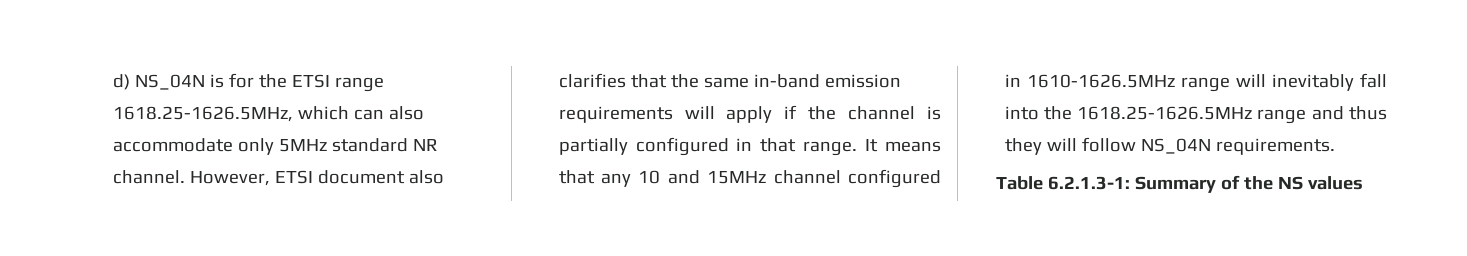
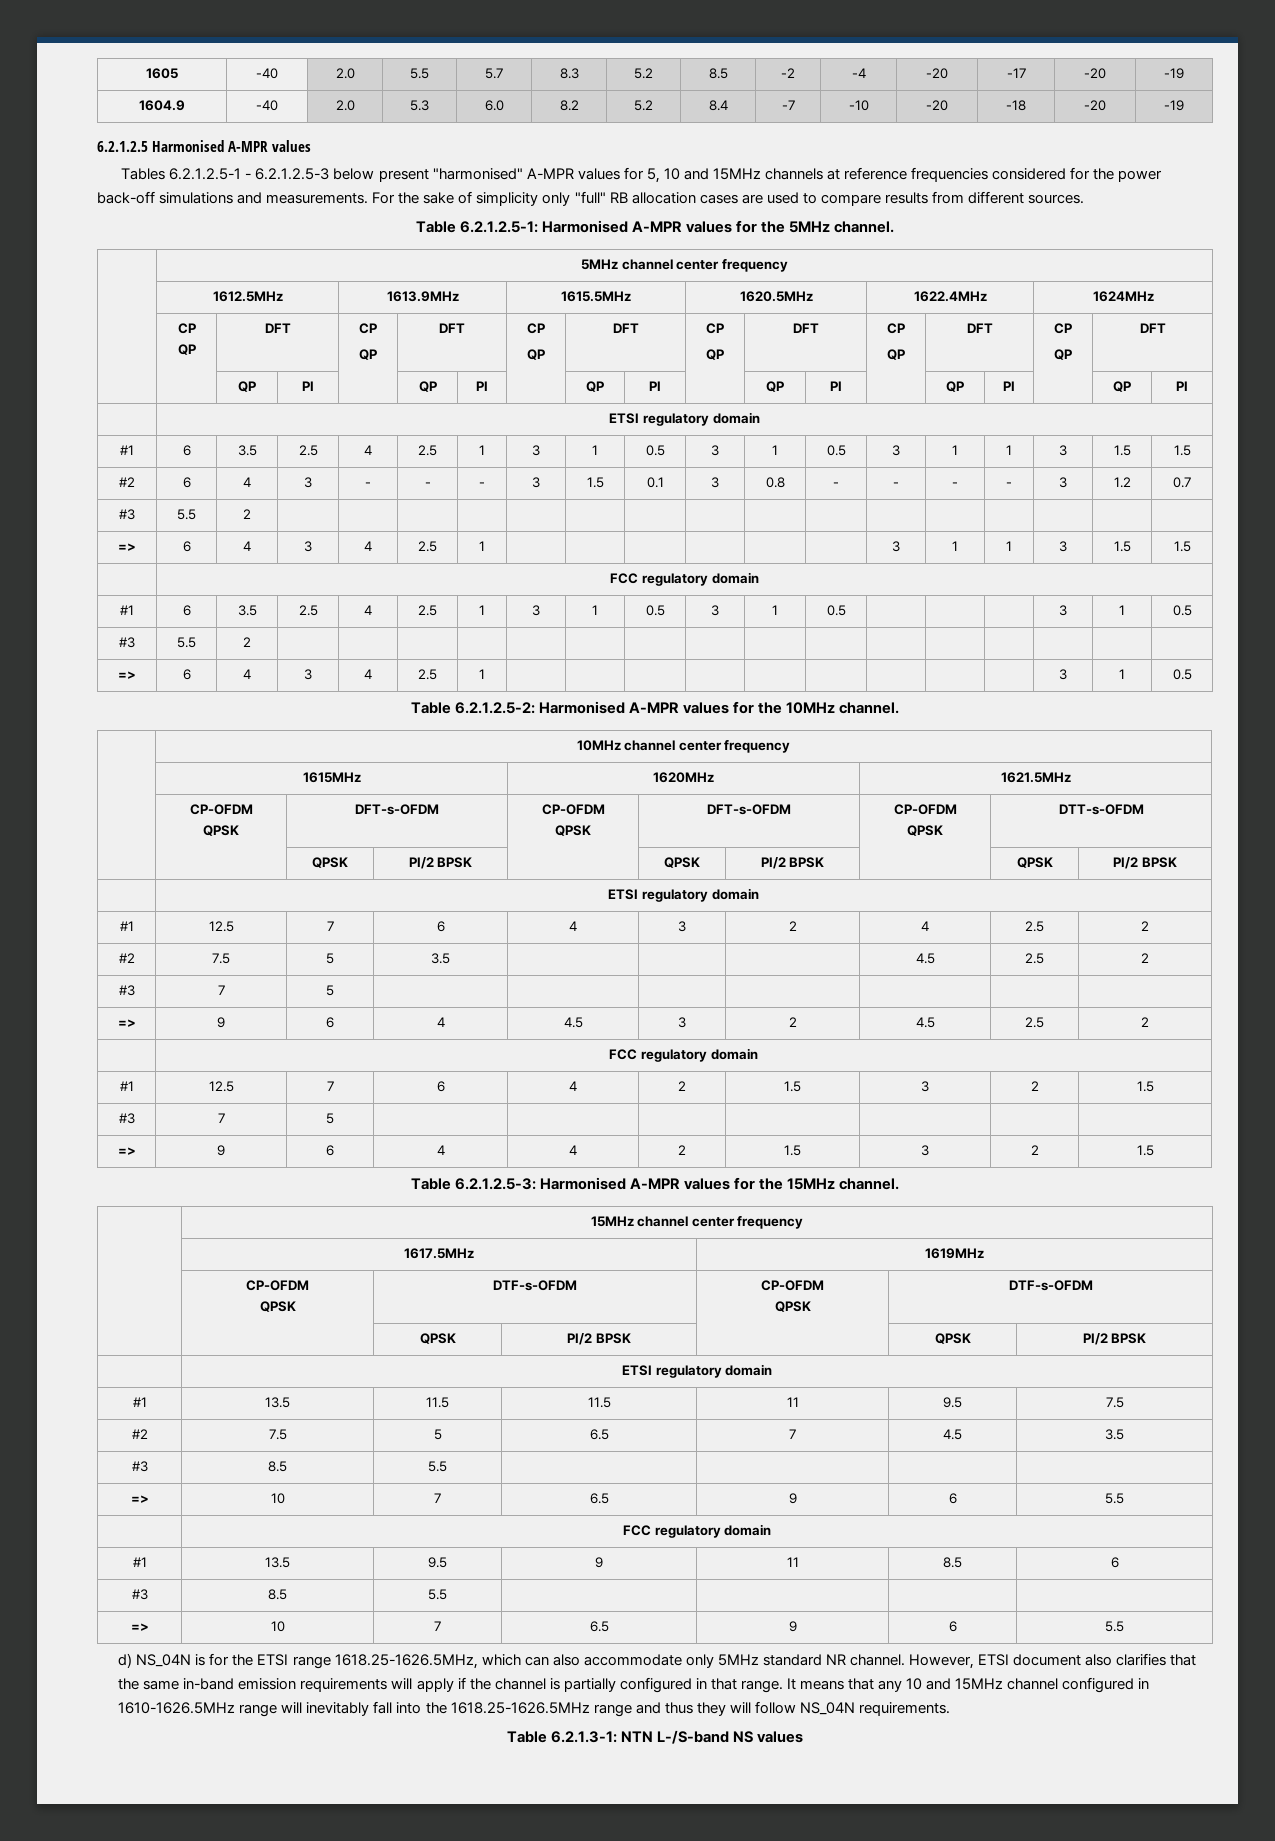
+ 1605 | -40 | 2.0 | 5.5 | 5.7 | 8.3 | 5.2 | 8.5 | -2 | -4 | -20 | -17 | -20 | -19
+ 1604.9 | -40 | 2.0 | 5.3 | 6.0 | 8.2 | 5.2 | 8.4 | -7 | -10 | -20 | -18 | -20 | -19
+ 6.2.1.2.5 Harmonised A-MPR values
+ Tables 6.2.1.2.5-1 - 6.2.1.2.5-3 below present "harmonised" A-MPR values for 5, 10 and 15MHz channels at reference frequencies considered for the power back-off simulations and measurements. For the sake of simplicity only "full" RB allocation cases are used to compare results from different sources.
+ Table 6.2.1.2.5-1: Harmonised A-MPR values for the 5MHz channel.
+ | 5MHz channel center frequency
+ | 1612.5MHz | 1613.9MHz | 1615.5MHz | 1620.5MHz | 1622.4MHz | 1624MHz
+ | CP
+ QP | DFT | CP
+ QP | DFT | CP
+ QP | DFT | CP
+ QP | DFT | CP
+ QP | DFT | CP
+ QP | DFT
+ | | QP | PI | | QP | PI | | QP | PI | | QP | PI | | QP | PI | | QP | PI
+ | ETSI regulatory domain
+ #1 | 6 | 3.5 | 2.5 | 4 | 2.5 | 1 | 3 | 1 | 0.5 | 3 | 1 | 0.5 | 3 | 1 | 1 | 3 | 1.5 | 1.5
+ #2 | 6 | 4 | 3 | - | - | - | 3 | 1.5 | 0.1 | 3 | 0.8 | - | - | - | - | 3 | 1.2 | 0.7
+ #3 | 5.5 | 2 | | | | | | | | | | | | | | | |
+ => | 6 | 4 | 3 | 4 | 2.5 | 1 | | | | | | | 3 | 1 | 1 | 3 | 1.5 | 1.5
+ | FCC regulatory domain
+ #1 | 6 | 3.5 | 2.5 | 4 | 2.5 | 1 | 3 | 1 | 0.5 | 3 | 1 | 0.5 | | | | 3 | 1 | 0.5
+ #3 | 5.5 | 2 | | | | | | | | | | | | | | | |
+ => | 6 | 4 | 3 | 4 | 2.5 | 1 | | | | | | | | | | 3 | 1 | 0.5
+ Table 6.2.1.2.5-2: Harmonised A-MPR values for the 10MHz channel.
+ | 10MHz channel center frequency
+ | 1615MHz | 1620MHz | 1621.5MHz
+ | CP-OFDM
+ QPSK | DFT-s-OFDM | CP-OFDM
+ QPSK | DFT-s-OFDM | CP-OFDM
+ QPSK | DTT-s-OFDM
+ | | QPSK | PI/2 BPSK | | QPSK | PI/2 BPSK | | QPSK | PI/2 BPSK
+ | ETSI regulatory domain
+ #1 | 12.5 | 7 | 6 | 4 | 3 | 2 | 4 | 2.5 | 2
+ #2 | 7.5 | 5 | 3.5 | | | | 4.5 | 2.5 | 2
+ #3 | 7 | 5 | | | | | | |
+ => | 9 | 6 | 4 | 4.5 | 3 | 2 | 4.5 | 2.5 | 2
+ | FCC regulatory domain
+ #1 | 12.5 | 7 | 6 | 4 | 2 | 1.5 | 3 | 2 | 1.5
+ #3 | 7 | 5 | | | | | | |
+ => | 9 | 6 | 4 | 4 | 2 | 1.5 | 3 | 2 | 1.5
+ Table 6.2.1.2.5-3: Harmonised A-MPR values for the 15MHz channel.
+ | 15MHz channel center frequency
+ | 1617.5MHz | 1619MHz
+ | CP-OFDM
+ QPSK | DTF-s-OFDM | CP-OFDM
+ QPSK | DTF-s-OFDM
+ | | QPSK | PI/2 BPSK | | QPSK | PI/2 BPSK
+ | ETSI regulatory domain
+ #1 | 13.5 | 11.5 | 11.5 | 11 | 9.5 | 7.5
+ #2 | 7.5 | 5 | 6.5 | 7 | 4.5 | 3.5
+ #3 | 8.5 | 5.5 | | | |
+ => | 10 | 7 | 6.5 | 9 | 6 | 5.5
+ | FCC regulatory domain
+ #1 | 13.5 | 9.5 | 9 | 11 | 8.5 | 6
+ #3 | 8.5 | 5.5 | | | |
+ => | 10 | 7 | 6.5 | 9 | 6 | 5.5
- Table 6.2.1.3-1: Summary of the NS values
+ Table 6.2.1.3-1: NTN L-/S-band NS values

